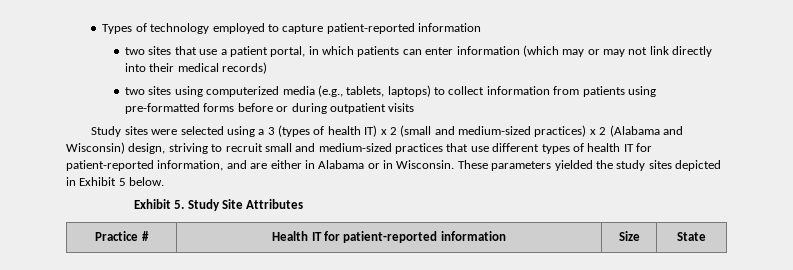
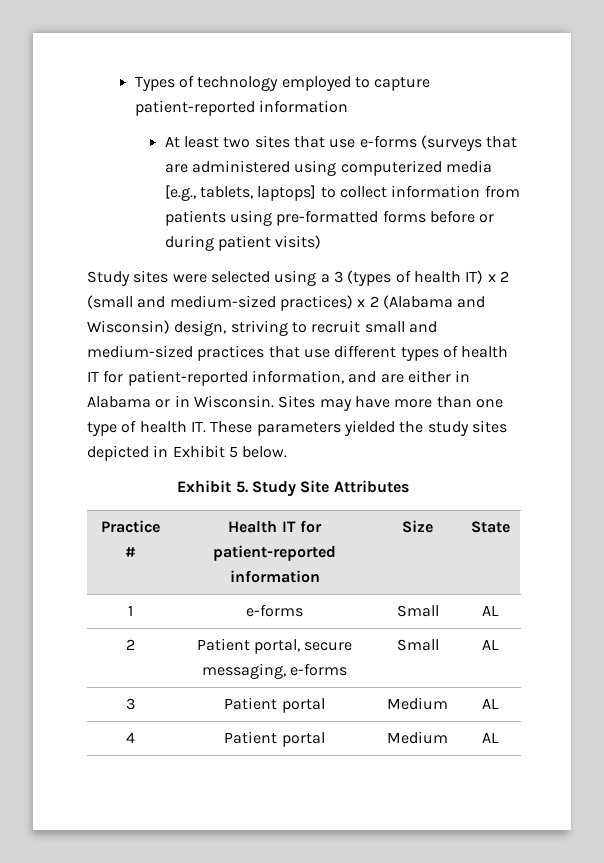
- two sites that use a patient portal, in which patients can enter information (which may or may not link directly into their medical records)
- two sites using computerized media (e.g., tablets, laptops) to collect information from patients using pre-formatted forms before or during outpatient visits
+ At least two sites that use e-forms (surveys that are administered using computerized media [e.g., tablets, laptops] to collect information from patients using pre-formatted forms before or during patient visits)
- These parameters yielded the study sites depicted in Exhibit 5 below.
+ Sites may have more than one type of health IT. These parameters yielded the study sites depicted in Exhibit 5 below.
+ 1 | e-forms | Small | AL
+ 2 | Patient portal, secure messaging, e-forms | Small | AL
+ 3 | Patient portal | Medium | AL
+ 4 | Patient portal | Medium | AL

